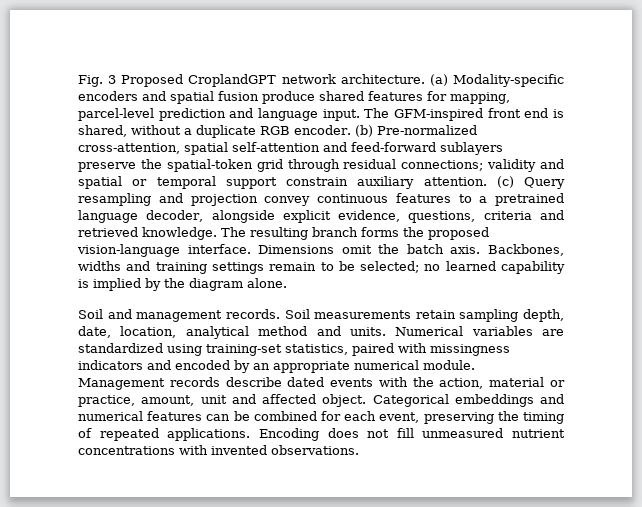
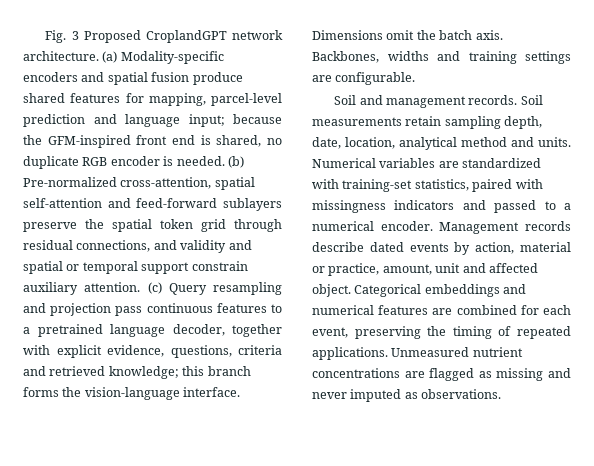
- (a) Modality-specific encoders and spatial fusion produce shared features for mapping, parcel-level prediction and language input. The GFM-inspired front end is shared, without a duplicate RGB encoder.
+ (a) Modality-specific encoders and spatial fusion produce shared features for mapping, parcel-level prediction and language input; because the GFM-inspired front end is shared, no duplicate RGB encoder is needed.
- (b) Pre-normalized cross-attention, spatial self-attention and feed-forward sublayers preserve the spatial-token grid through residual connections; validity and spatial or temporal support constrain auxiliary attention.
+ (b) Pre-normalized cross-attention, spatial self-attention and feed-forward sublayers preserve the spatial token grid through residual connections, and validity and spatial or temporal support constrain auxiliary attention.
- (c) Query resampling and projection convey continuous features to a pretrained language decoder, alongside explicit evidence, questions, criteria and retrieved knowledge. The resulting branch forms the proposed vision-language interface.
+ (c) Query resampling and projection pass continuous features to a pretrained language decoder, together with explicit evidence, questions, criteria and retrieved knowledge; this branch forms the vision-language interface.
- Backbones, widths and training settings remain to be selected; no learned capability is implied by the diagram alone.
+ Backbones, widths and training settings are configurable.
- Numerical variables are standardized using training-set statistics, paired with missingness indicators and encoded by an appropriate numerical module.
+ Numerical variables are standardized with training-set statistics, paired with missingness indicators and passed to a numerical encoder.
- Management records describe dated events with the action, material or practice, amount, unit and affected object.
+ Management records describe dated events by action, material or practice, amount, unit and affected object.
- Categorical embeddings and numerical features can be combined for each event, preserving the timing of repeated applications.
+ Categorical embeddings and numerical features are combined for each event, preserving the timing of repeated applications.
- Encoding does not fill unmeasured nutrient concentrations with invented observations.
+ Unmeasured nutrient concentrations are flagged as missing and never imputed as observations.

